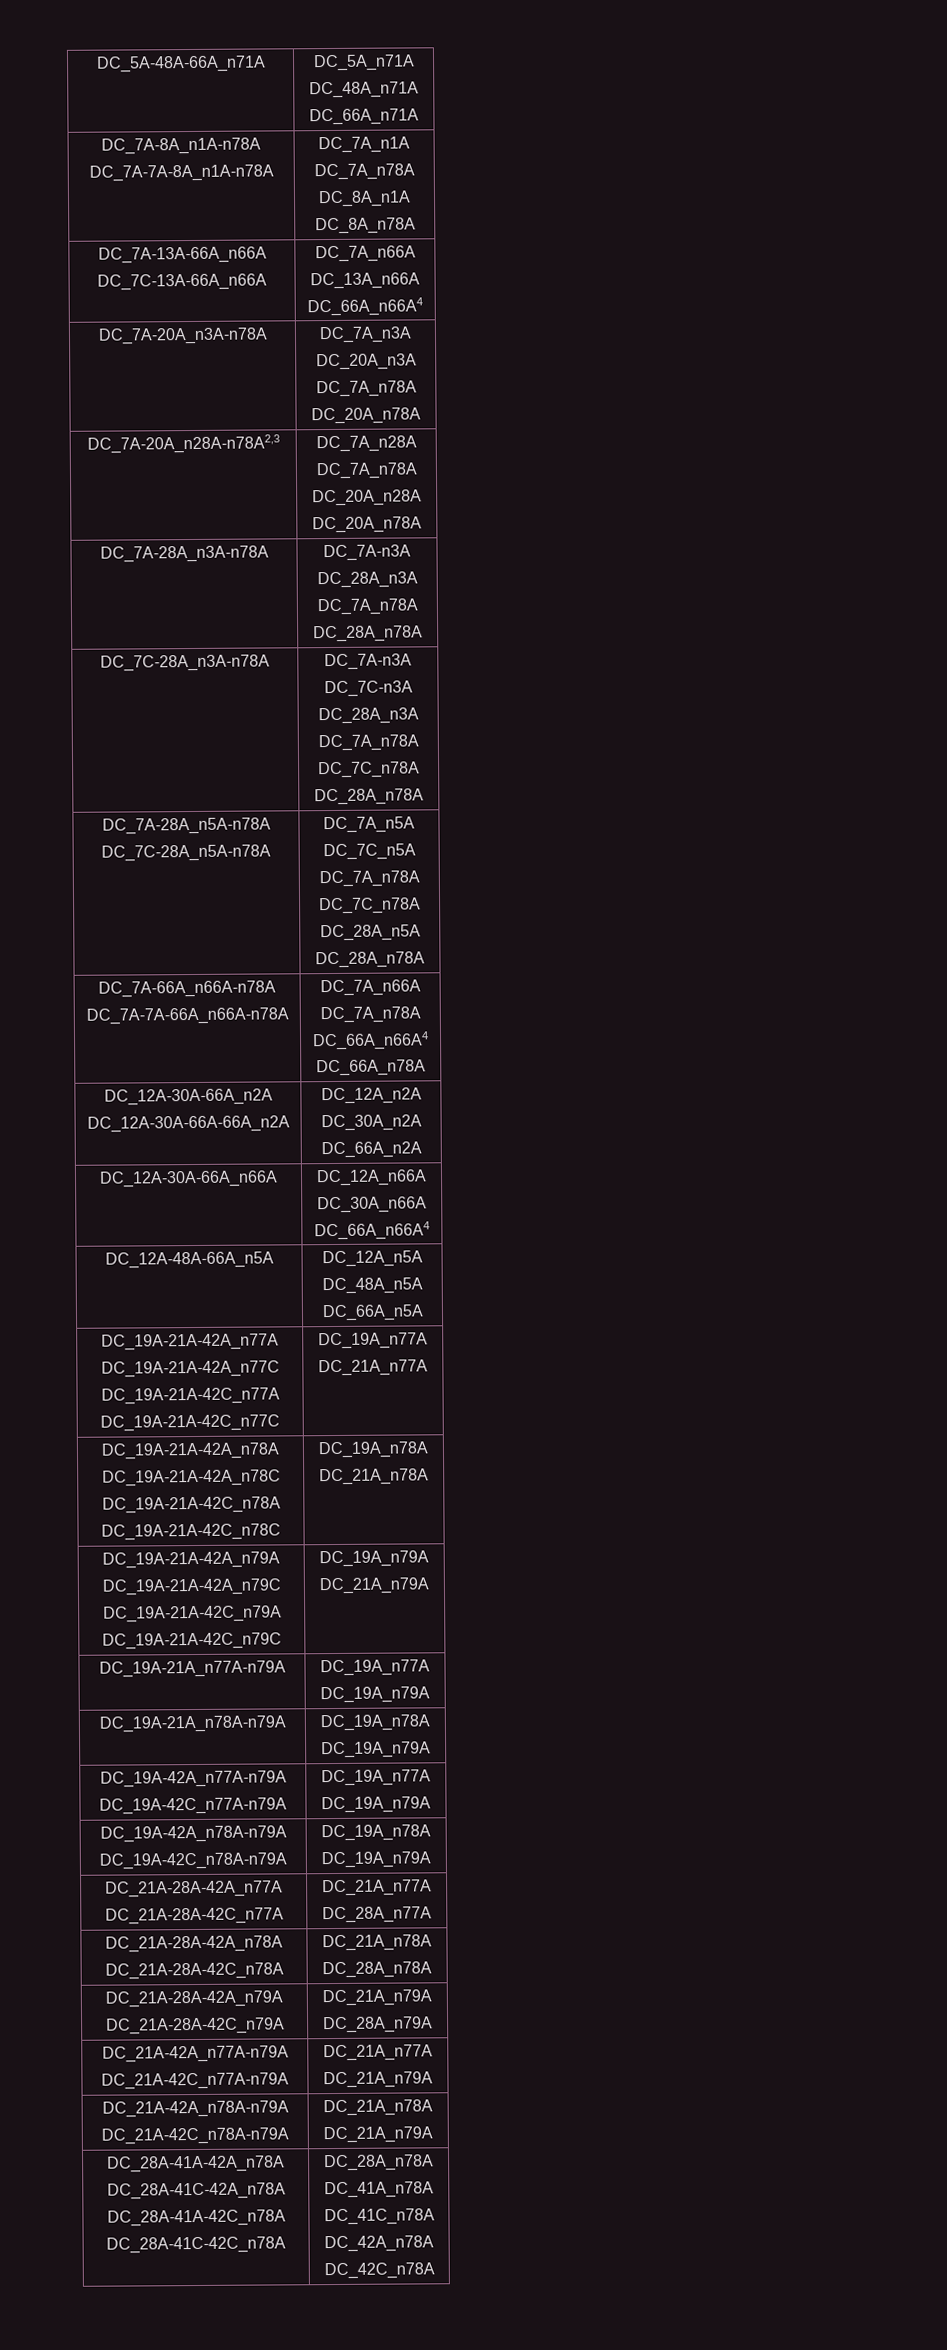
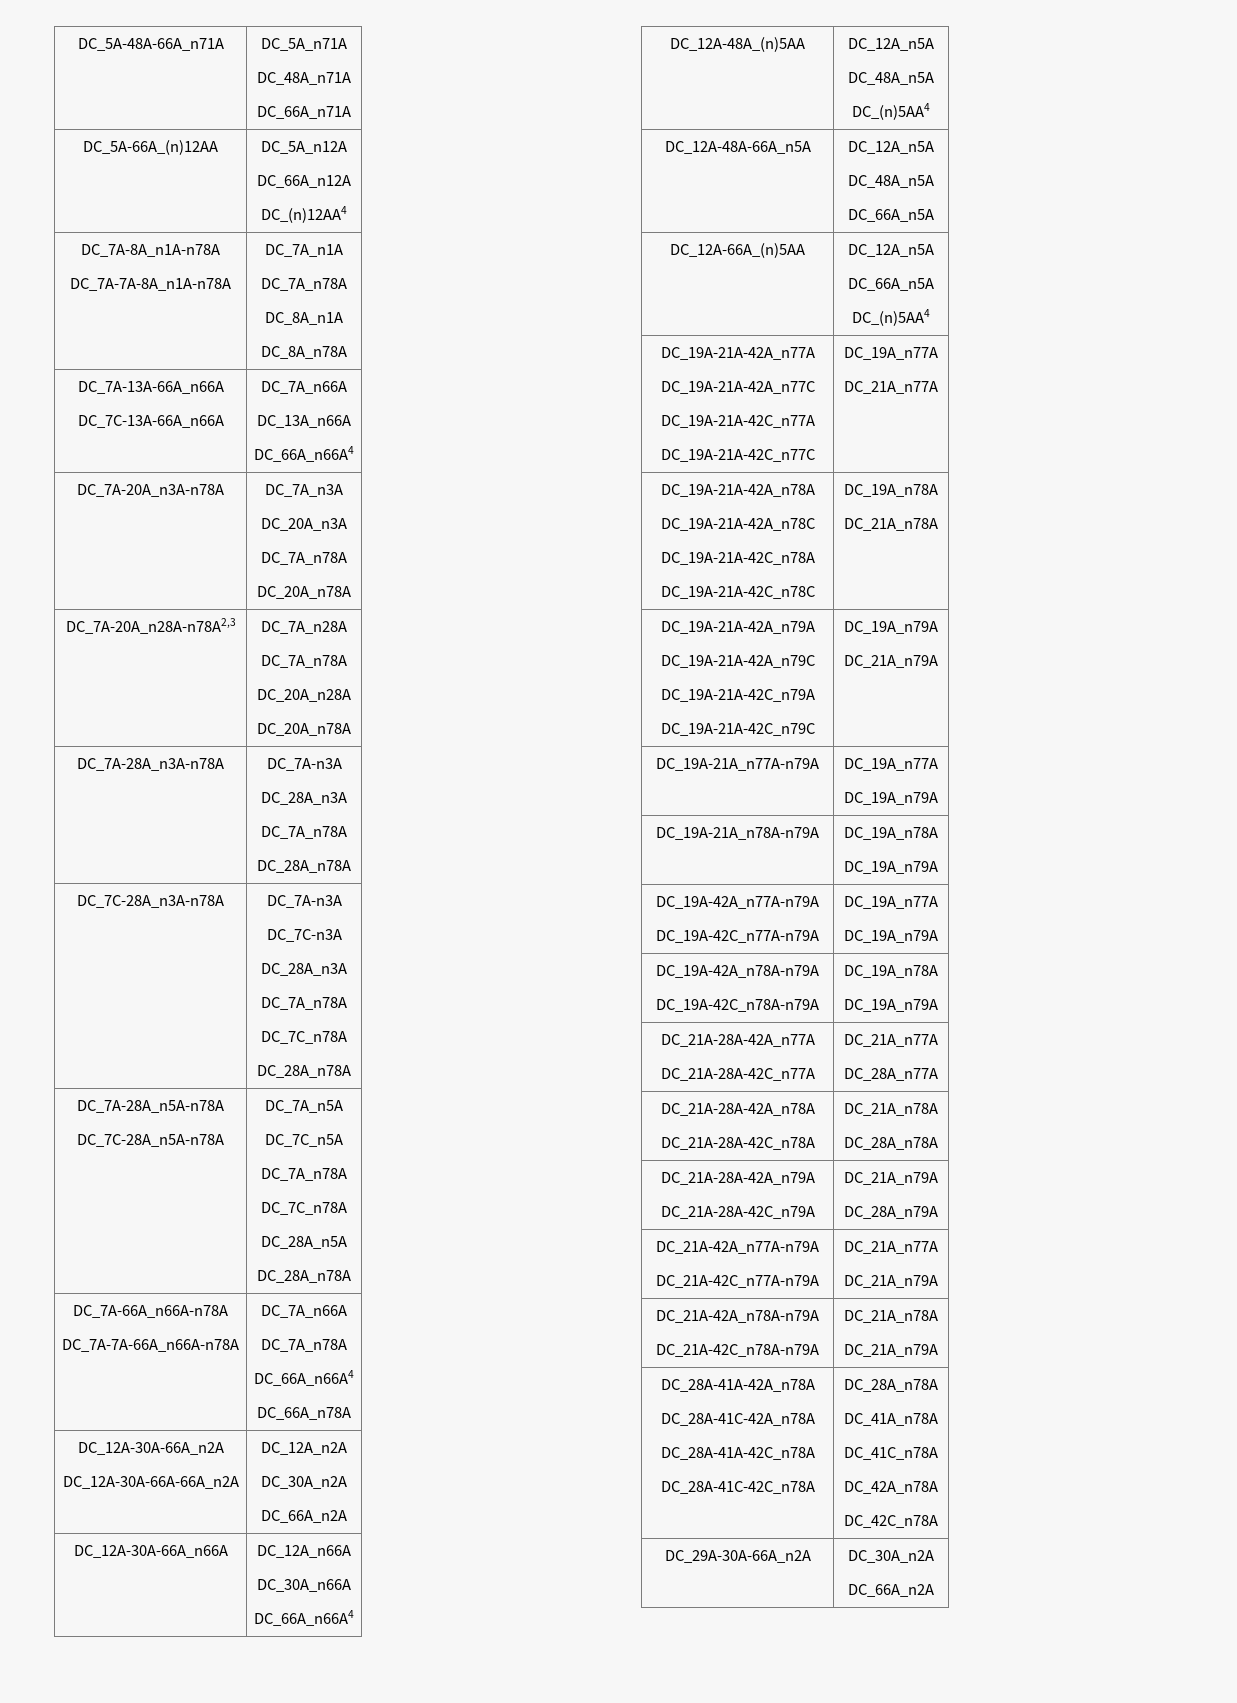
+ DC_5A-66A_(n)12AA | DC_5A_n12A
+ DC_66A_n12A
+ DC_(n)12AA4
+ DC_12A-48A_(n)5AA | DC_12A_n5A
+ DC_48A_n5A
+ DC_(n)5AA4
+ DC_12A-66A_(n)5AA | DC_12A_n5A
+ DC_66A_n5A
+ DC_(n)5AA4
+ DC_29A-30A-66A_n2A | DC_30A_n2A
+ DC_66A_n2A

